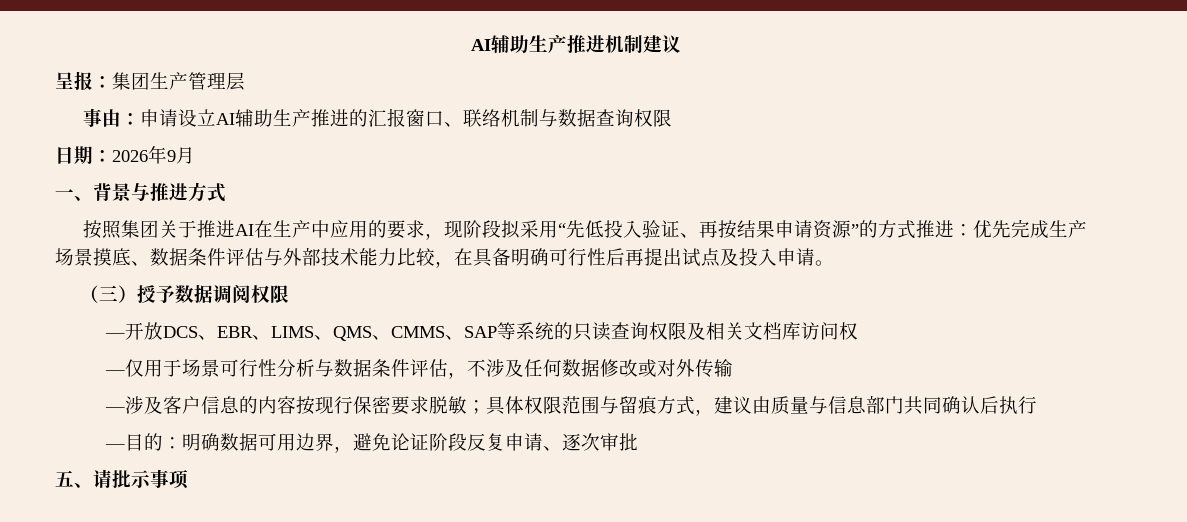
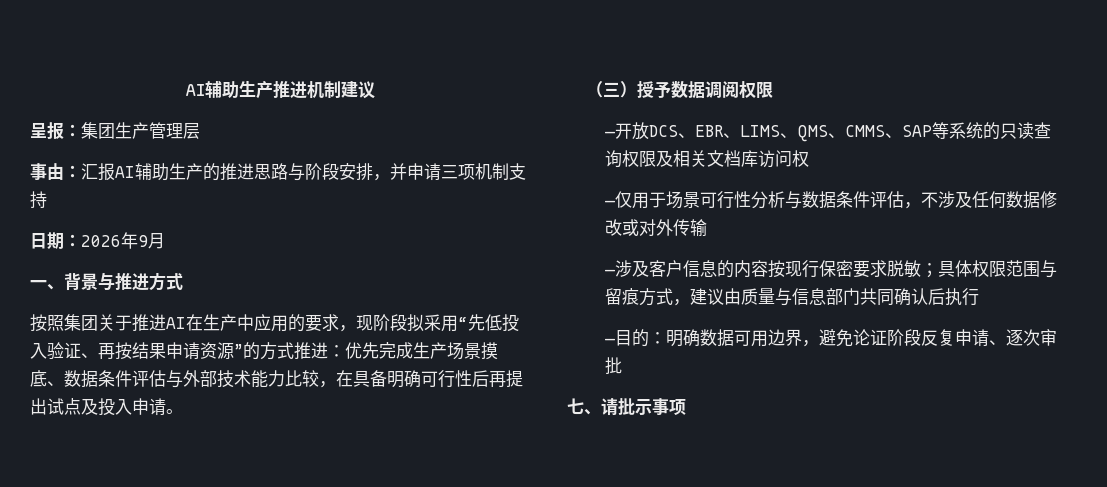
- 事由：申请设立AI辅助生产推进的汇报窗口、联络机制与数据查询权限
+ 事由：汇报AI辅助生产的推进思路与阶段安排，并申请三项机制支持
- 五、请批示事项
+ 七、请批示事项

